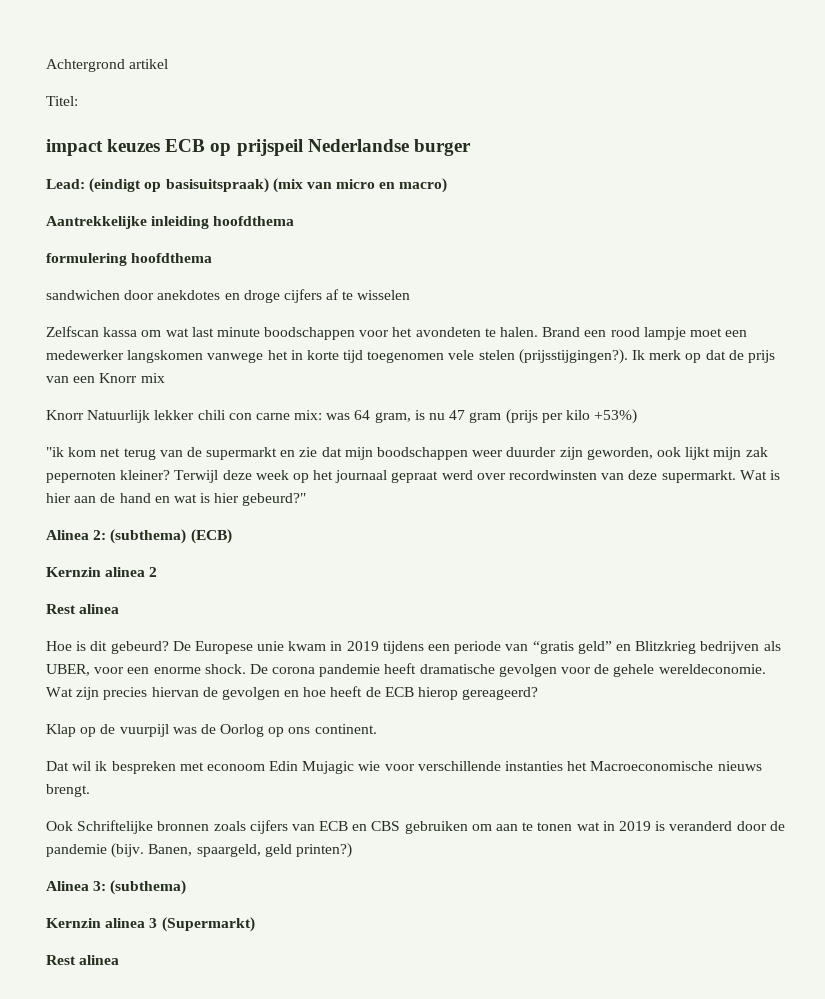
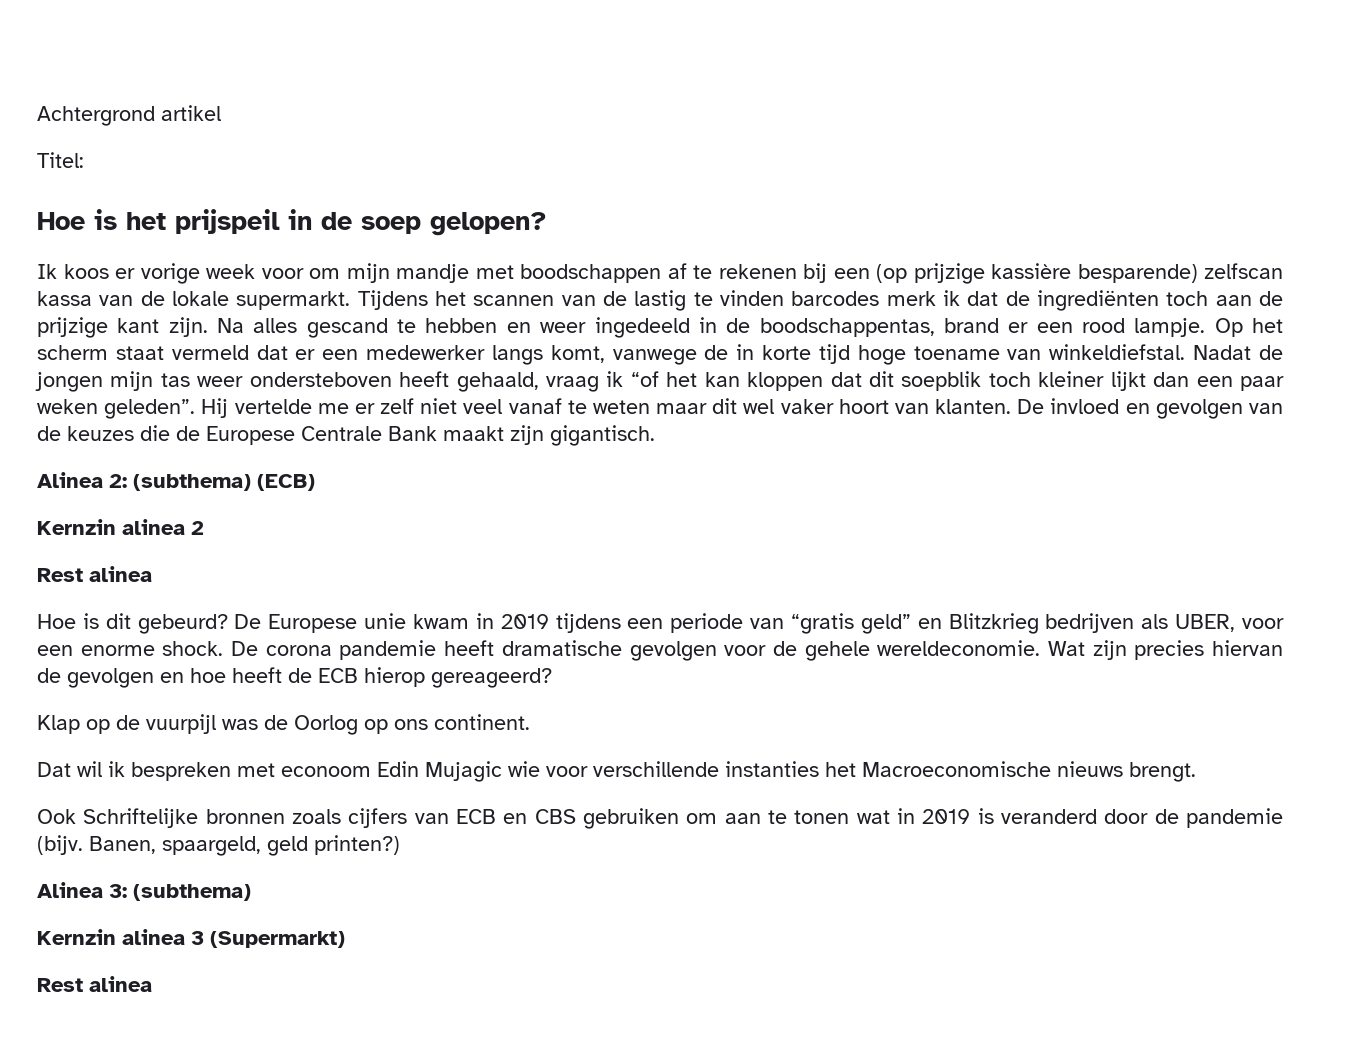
- impact keuzes ECB op prijspeil Nederlandse burger
- Lead: (eindigt op basisuitspraak) (mix van micro en macro)
- Aantrekkelijke inleiding hoofdthema
- formulering hoofdthema
- sandwichen door anekdotes en droge cijfers af te wisselen
- Zelfscan kassa om wat last minute boodschappen voor het avondeten te halen. Brand een rood lampje moet een medewerker langskomen vanwege het in korte tijd toegenomen vele stelen (prijsstijgingen?). Ik merk op dat de prijs van een Knorr mix
- Knorr Natuurlijk lekker chili con carne mix: was 64 gram, is nu 47 gram (prijs per kilo +53%)
- "ik kom net terug van de supermarkt en zie dat mijn boodschappen weer duurder zijn geworden, ook lijkt mijn zak pepernoten kleiner? Terwijl deze week op het journaal gepraat werd over recordwinsten van deze supermarkt. Wat is hier aan de hand en wat is hier gebeurd?"
+ Hoe is het prijspeil in de soep gelopen?
+ Ik koos er vorige week voor om mijn mandje met boodschappen af te rekenen bij een (op prijzige kassière besparende) zelfscan kassa van de lokale supermarkt. Tijdens het scannen van de lastig te vinden barcodes merk ik dat de ingrediënten toch aan de prijzige kant zijn. Na alles gescand te hebben en weer ingedeeld in de boodschappentas, brand er een rood lampje. Op het scherm staat vermeld dat er een medewerker langs komt, vanwege de in korte tijd hoge toename van winkeldiefstal. Nadat de jongen mijn tas weer ondersteboven heeft gehaald, vraag ik “of het kan kloppen dat dit soepblik toch kleiner lijkt dan een paar weken geleden”. Hij vertelde me er zelf niet veel vanaf te weten maar dit wel vaker hoort van klanten. De invloed en gevolgen van de keuzes die de Europese Centrale Bank maakt zijn gigantisch.

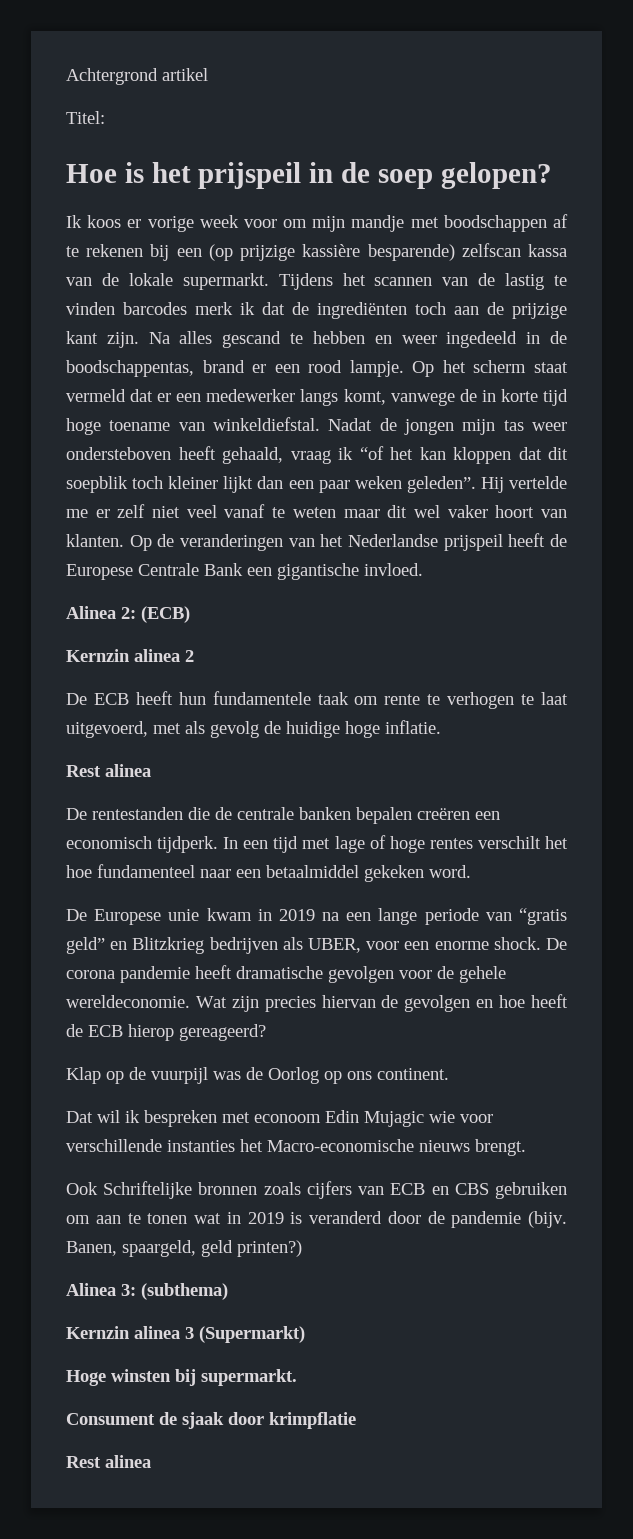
- De invloed en gevolgen van de keuzes die de Europese Centrale Bank maakt zijn gigantisch.
+ Op de veranderingen van het Nederlandse prijspeil heeft de Europese Centrale Bank een gigantische invloed.
- Alinea 2: (subthema) (ECB)
+ Alinea 2: (ECB)
  Kernzin alinea 2
+ De ECB heeft hun fundamentele taak om rente te verhogen te laat uitgevoerd, met als gevolg de huidige hoge inflatie.
  Rest alinea
- Hoe is dit gebeurd? De Europese unie kwam in 2019 tijdens een periode van “gratis geld” en Blitzkrieg bedrijven als UBER, voor een enorme shock.
+ De rentestanden die de centrale banken bepalen creëren een economisch tijdperk. In een tijd met lage of hoge rentes verschilt het hoe fundamenteel naar een betaalmiddel gekeken word.
+ De Europese unie kwam in 2019 na een lange periode van “gratis geld” en Blitzkrieg bedrijven als UBER, voor een enorme shock.
- Dat wil ik bespreken met econoom Edin Mujagic wie voor verschillende instanties het Macroeconomische nieuws brengt.
+ Dat wil ik bespreken met econoom Edin Mujagic wie voor verschillende instanties het Macro-economische nieuws brengt.
+ Hoge winsten bij supermarkt.
+ Consument de sjaak door krimpflatie

